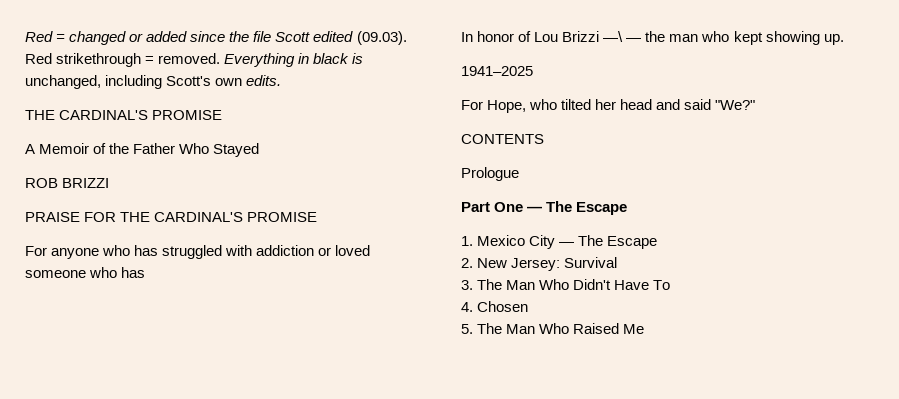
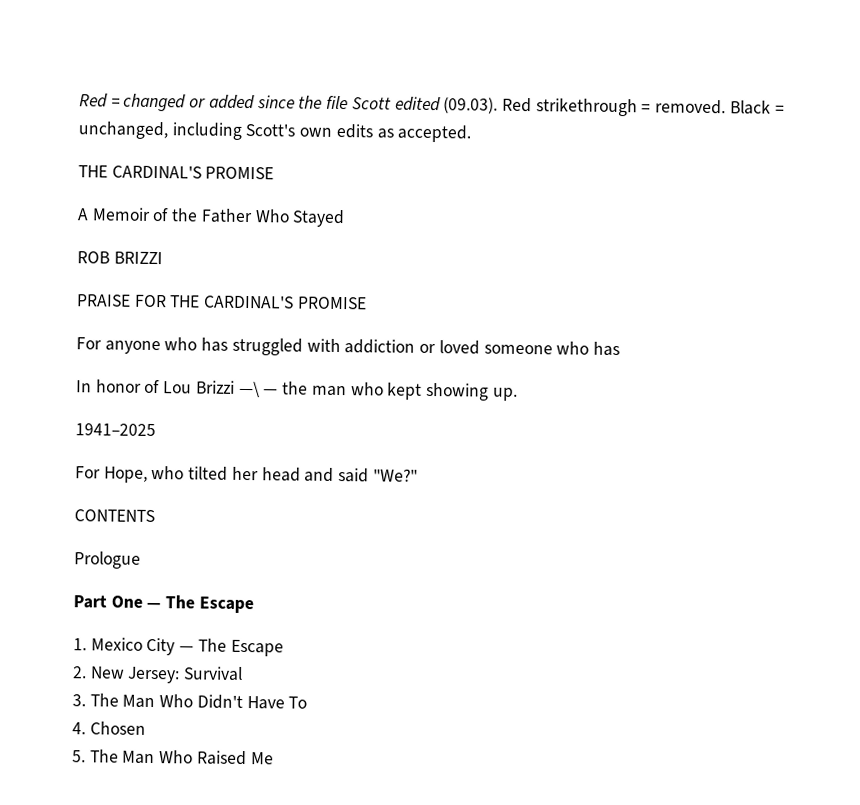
- Everything in black is unchanged, including Scott's own edits.
+ Black = unchanged, including Scott's own edits as accepted.

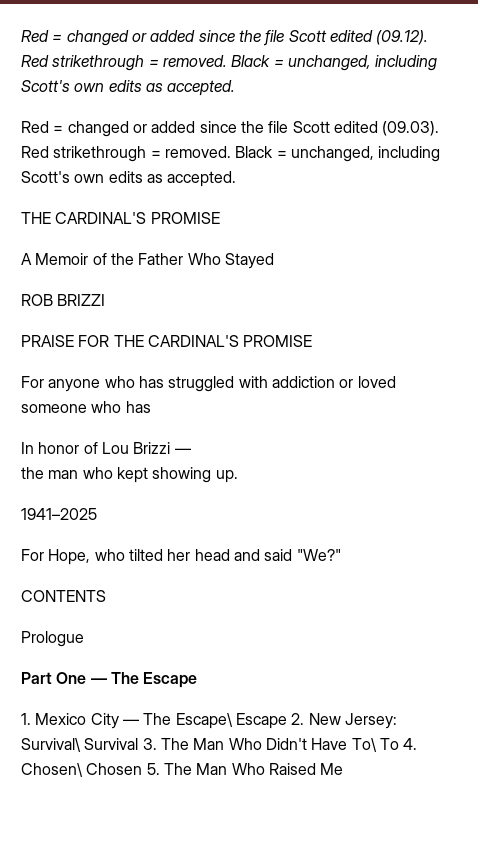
+ Red = changed or added since the file Scott edited (09.12). Red strikethrough = removed. Black = unchanged, including Scott's own edits as accepted.
- In honor of Lou Brizzi —\ — the man who kept showing up.
+ In honor of Lou Brizzi —
+ the man who kept showing up.
- 1. Mexico City — The Escape
- 2. New Jersey: Survival
- 3. The Man Who Didn't Have To
- 4. Chosen
- 5. The Man Who Raised Me
+ 1. Mexico City — The Escape\ Escape 2. New Jersey: Survival\ Survival 3. The Man Who Didn't Have To\ To 4. Chosen\ Chosen 5. The Man Who Raised Me

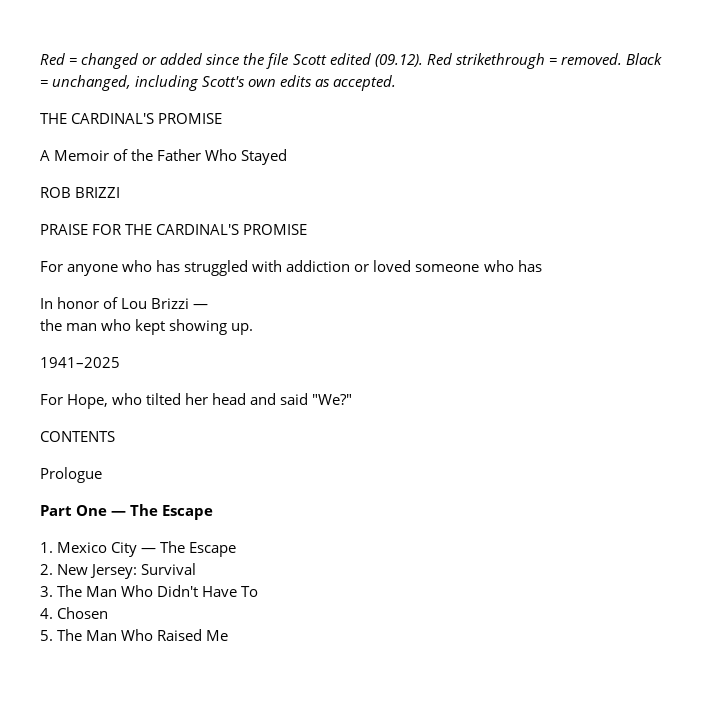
- Red = changed or added since the file Scott edited (09.03). Red strikethrough = removed. Black = unchanged, including Scott's own edits as accepted.
- 1. Mexico City — The Escape\ Escape 2. New Jersey: Survival\ Survival 3. The Man Who Didn't Have To\ To 4. Chosen\ Chosen 5. The Man Who Raised Me
+ 1. Mexico City — The Escape
+ 2. New Jersey: Survival
+ 3. The Man Who Didn't Have To
+ 4. Chosen
+ 5. The Man Who Raised Me

